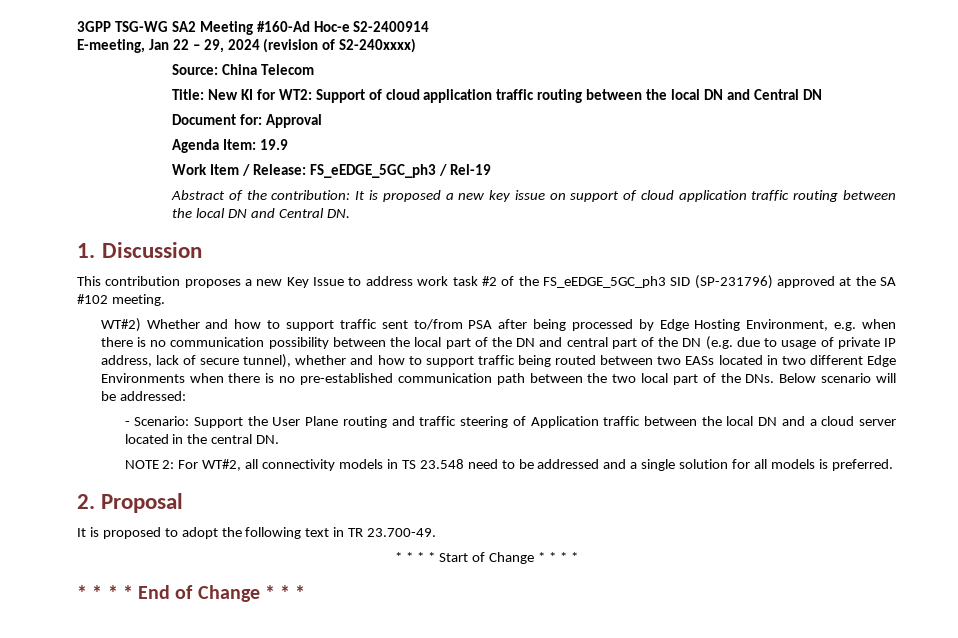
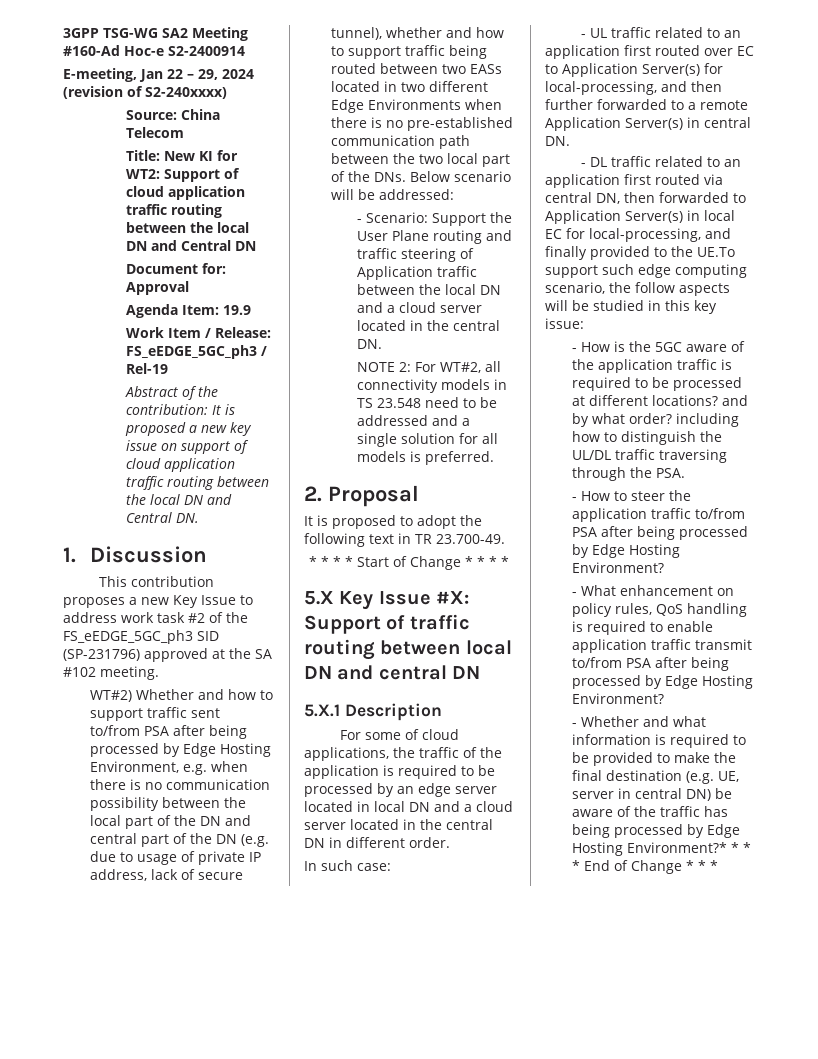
- * * * * End of Change * * *
+ 5.X Key Issue #X: Support of traffic routing between local DN and central DN
+ 5.X.1 Description
+ For some of cloud applications, the traffic of the application is required to be processed by an edge server located in local DN and a cloud server located in the central DN in different order.
+ In such case:
+ - UL traffic related to an application first routed over EC to Application Server(s) for local-processing, and then further forwarded to a remote Application Server(s) in central DN.
+ - DL traffic related to an application first routed via central DN, then forwarded to Application Server(s) in local EC for local-processing, and finally provided to the UE.To support such edge computing scenario, the follow aspects will be studied in this key issue:
+ - How is the 5GC aware of the application traffic is required to be processed at different locations? and by what order? including how to distinguish the UL/DL traffic traversing through the PSA.
+ - How to steer the application traffic to/from PSA after being processed by Edge Hosting Environment?
+ - What enhancement on policy rules, QoS handling is required to enable application traffic transmit to/from PSA after being processed by Edge Hosting Environment?
+ - Whether and what information is required to be provided to make the final destination (e.g. UE, server in central DN) be aware of the traffic has being processed by Edge Hosting Environment?* * * * End of Change * * *

